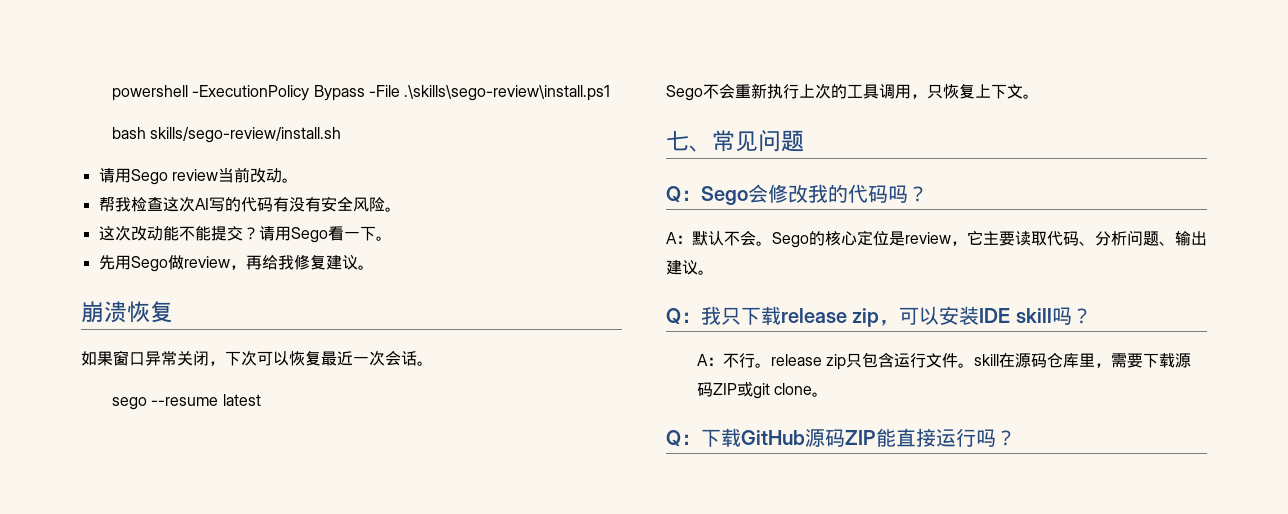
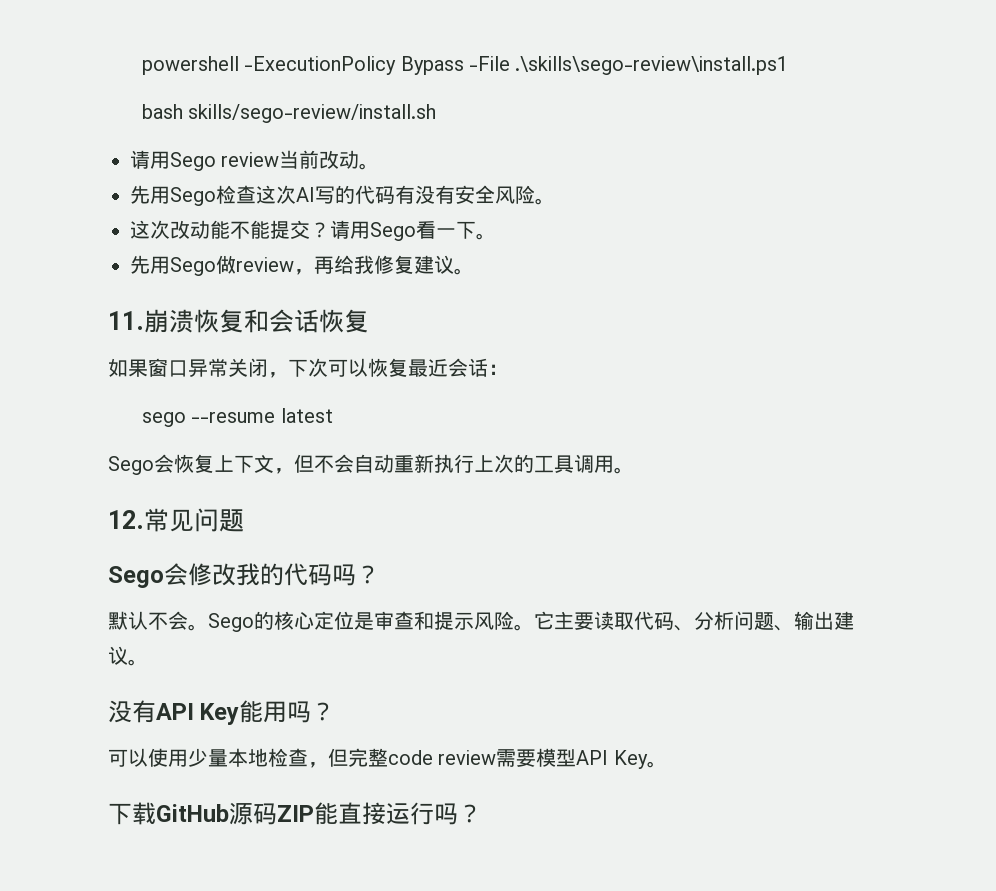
- 帮我检查这次AI写的代码有没有安全风险。
+ 先用Sego检查这次AI写的代码有没有安全风险。
- 崩溃恢复
+ 11.崩溃恢复和会话恢复
- 如果窗口异常关闭，下次可以恢复最近一次会话。
+ 如果窗口异常关闭，下次可以恢复最近会话：
- Sego不会重新执行上次的工具调用，只恢复上下文。
- 七、常见问题
+ Sego会恢复上下文，但不会自动重新执行上次的工具调用。
+ 12.常见问题
- Q：Sego会修改我的代码吗？
+ Sego会修改我的代码吗？
- A：默认不会。
+ 默认不会。
- Sego的核心定位是review，它主要读取代码、分析问题、输出建议。
+ Sego的核心定位是审查和提示风险。它主要读取代码、分析问题、输出建议。
- Q：我只下载release zip，可以安装IDE skill吗？
- A：不行。release zip只包含运行文件。skill在源码仓库里，需要下载源码ZIP或git clone。
- Q：下载GitHub源码ZIP能直接运行吗？
+ 没有API Key能用吗？
+ 可以使用少量本地检查，但完整code review需要模型API Key。
+ 下载GitHub源码ZIP能直接运行吗？

